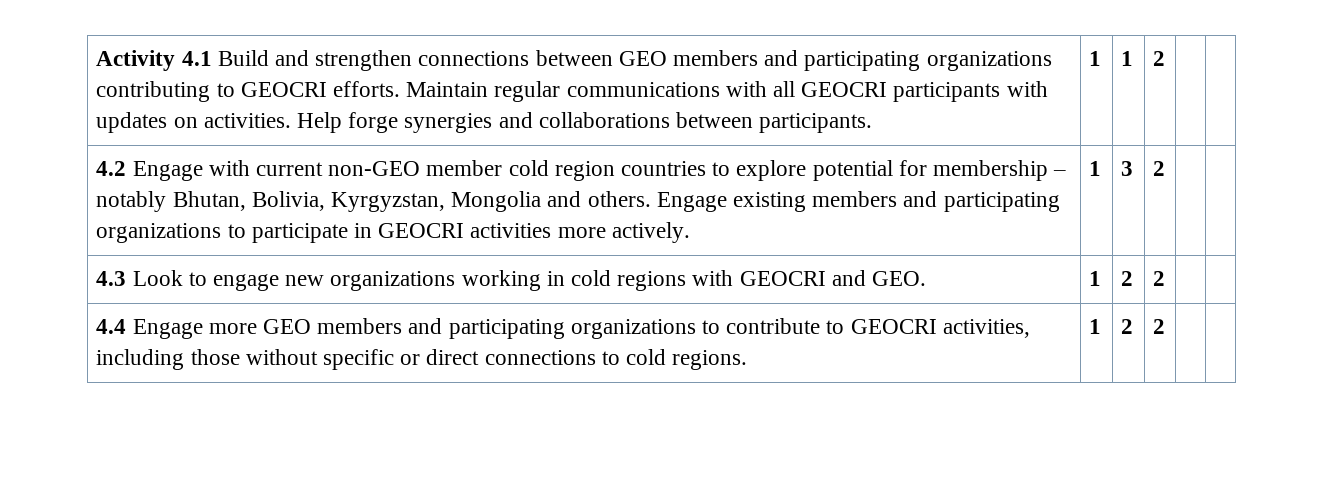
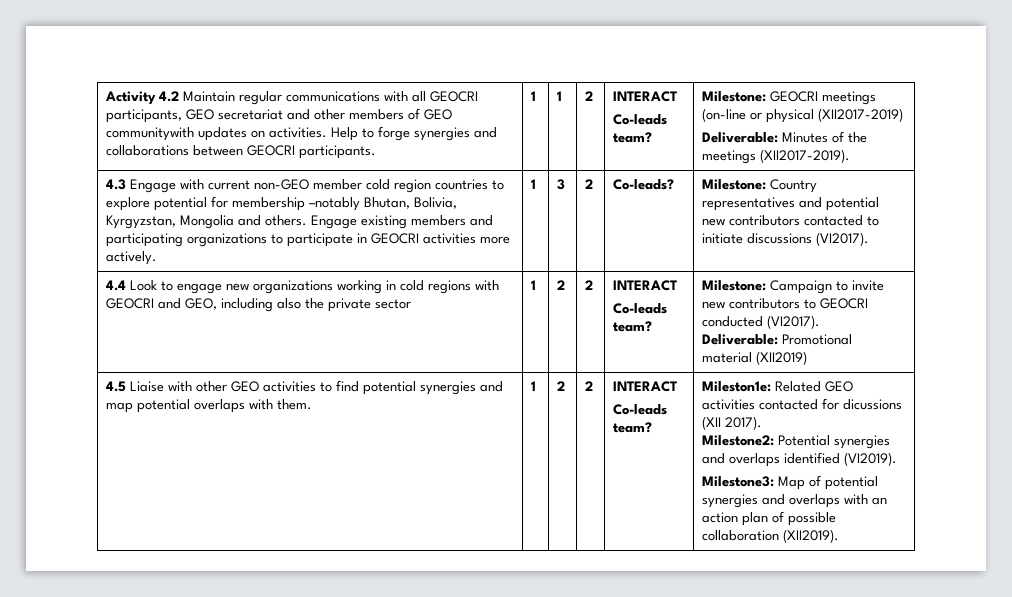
- Activity 4.1 Build and strengthen connections between GEO members and participating organizations contributing to GEOCRI efforts. Maintain regular communications with all GEOCRI participants with updates on activities.
+ Activity 4.2 Maintain regular communications with all GEOCRI participants, GEO secretariat and other members of GEO communitywith updates on activities.
- Help forge synergies and collaborations between participants.
+ Help to forge synergies and collaborations between GEOCRI participants.
- 1 | 2 | |
- 4.2 Engage with current non-GEO member cold region countries to explore potential for membership – notably Bhutan, Bolivia, Kyrgyzstan, Mongolia and others. Engage existing members and participating organizations to participate in GEOCRI activities more actively. | 1 | 3 | 2 | |
- 4.3 Look to engage new organizations working in cold regions with GEOCRI and GEO. | 1 | 2 | 2 | |
- 4.4 Engage more GEO members and participating organizations to contribute to GEOCRI activities, including those without specific or direct connections to cold regions. | 1 | 2 | 2 | |
+ 1 | 2 | INTERACT
+ Co-leads team? | Milestone: GEOCRI meetings (on-line or physical (XII2017-2019)
+ Deliverable: Minutes of the meetings (XII2017-2019).
+ 4.3 Engage with current non-GEO member cold region countries to explore potential for membership –notably Bhutan, Bolivia, Kyrgyzstan, Mongolia and others. Engage existing members and participating organizations to participate in GEOCRI activities more actively. | 1 | 3 | 2 | Co-leads? | Milestone: Country representatives and potential new contributors contacted to initiate discussions (VI2017).
+ 4.4 Look to engage new organizations working in cold regions with GEOCRI and GEO, including also the private sector | 1 | 2 | 2 | INTERACT
+ Co-leads team? | Milestone: Campaign to invite new contributors to GEOCRI conducted (VI2017).
+ Deliverable: Promotional material (XII2019)
+ 4.5 Liaise with other GEO activities to find potential synergies and map potential overlaps with them. | 1 | 2 | 2 | INTERACT
+ Co-leads team? | Mileston1e: Related GEO activities contacted for dicussions (XII 2017).
+ Milestone2: Potential synergies and overlaps identified (VI2019).
+ Milestone3: Map of potential synergies and overlaps with an action plan of possible collaboration (XII2019).

